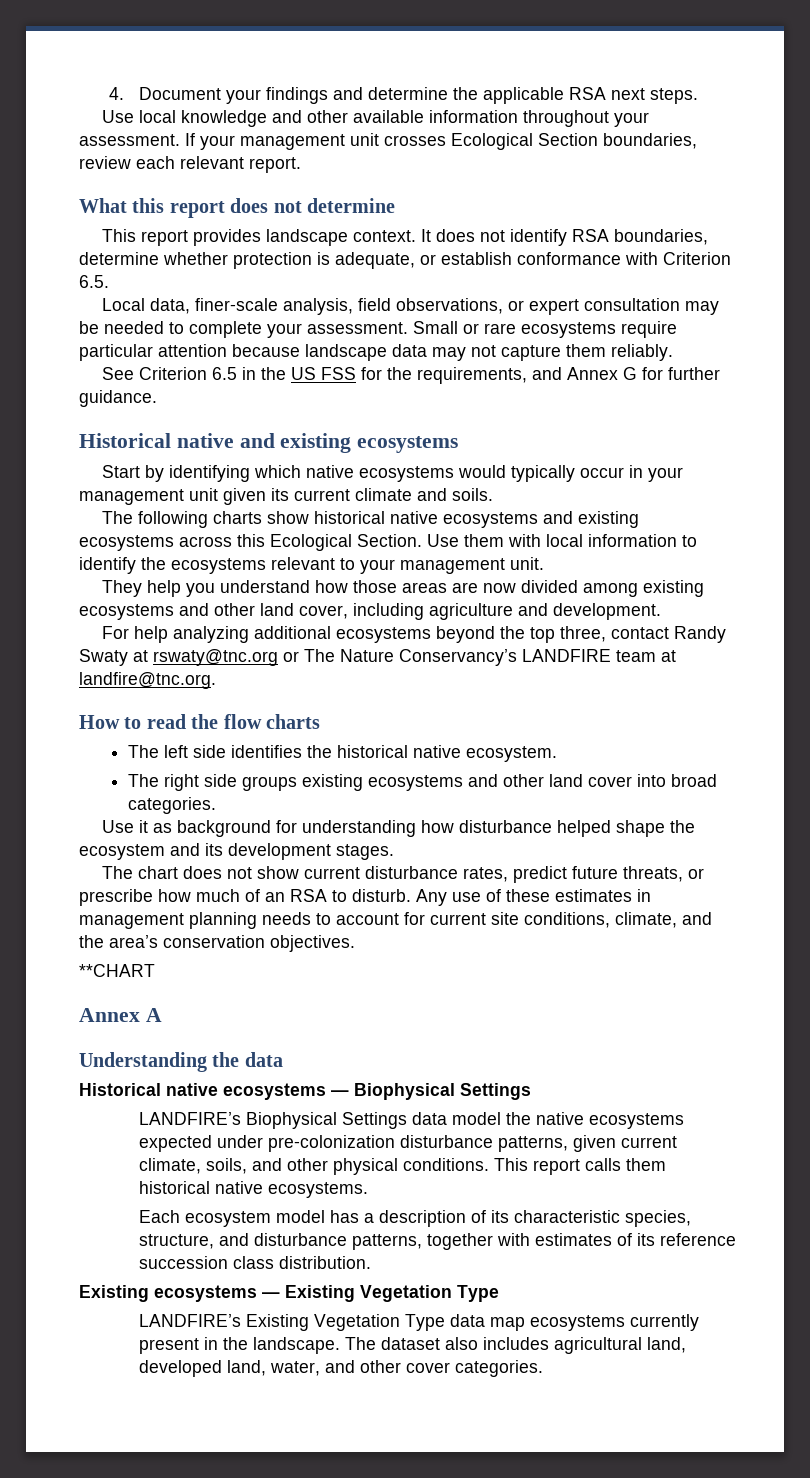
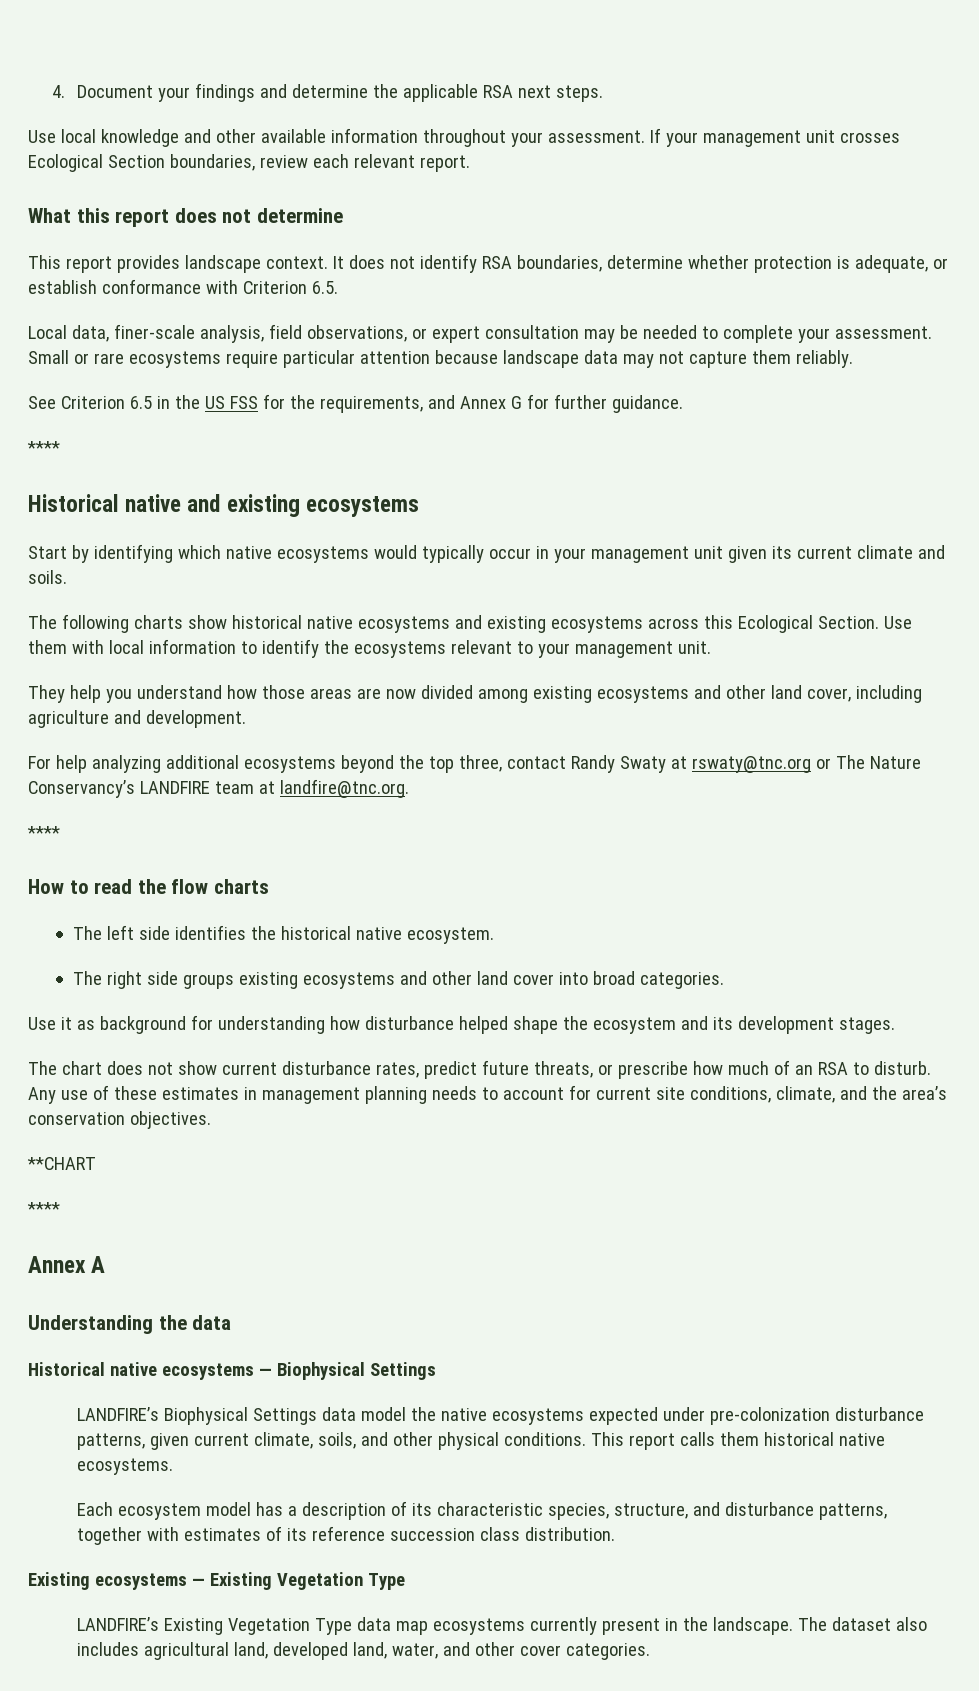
  See Criterion 6.5 in the US FSS for the requirements, and Annex G for further guidance.
+ ****
  For help analyzing additional ecosystems beyond the top three, contact Randy Swaty at rswaty@tnc.org or The Nature Conservancy’s LANDFIRE team at landfire@tnc.org.
+ ****
  **CHART
+ ****

